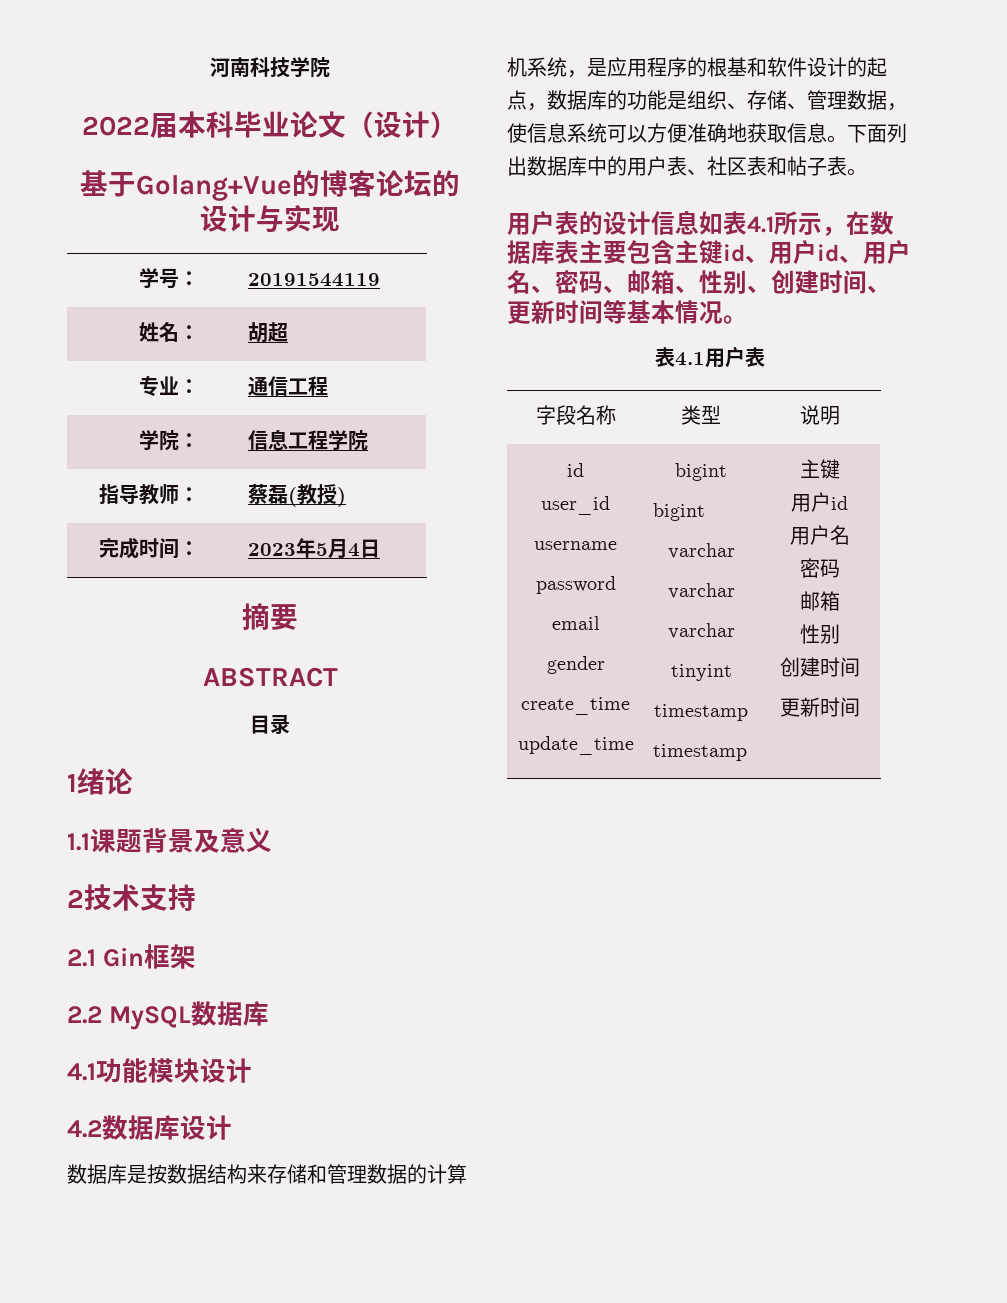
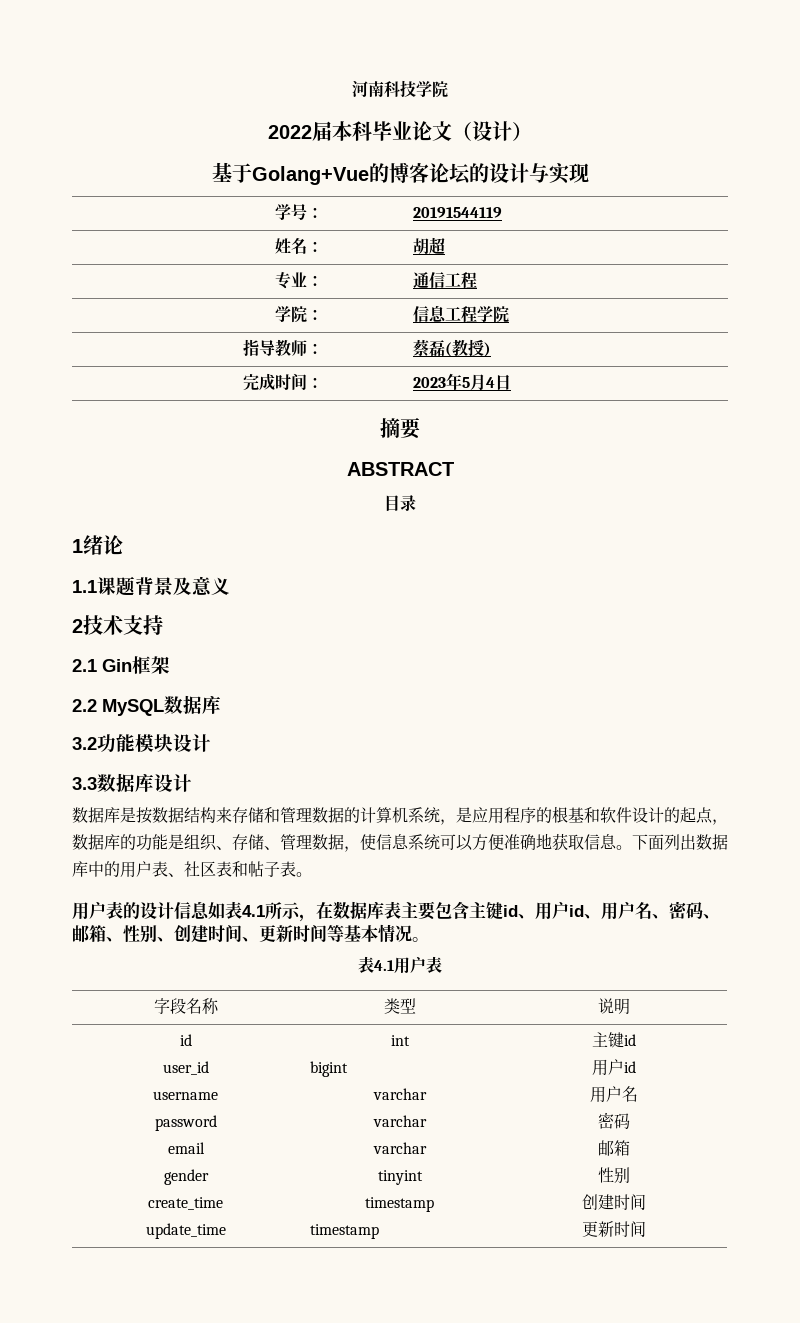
- 4.1功能模块设计
+ 3.2功能模块设计
- 4.2数据库设计
+ 3.3数据库设计
  字段名称 | 类型 | 说明
  id
  user_id
  username
  password
  email
  gender
  create_time
- update_time | bigint
+ update_time | int
  bigint
  varchar
  varchar
  varchar
  tinyint
  timestamp
- timestamp | 主键
+ timestamp | 主键id

